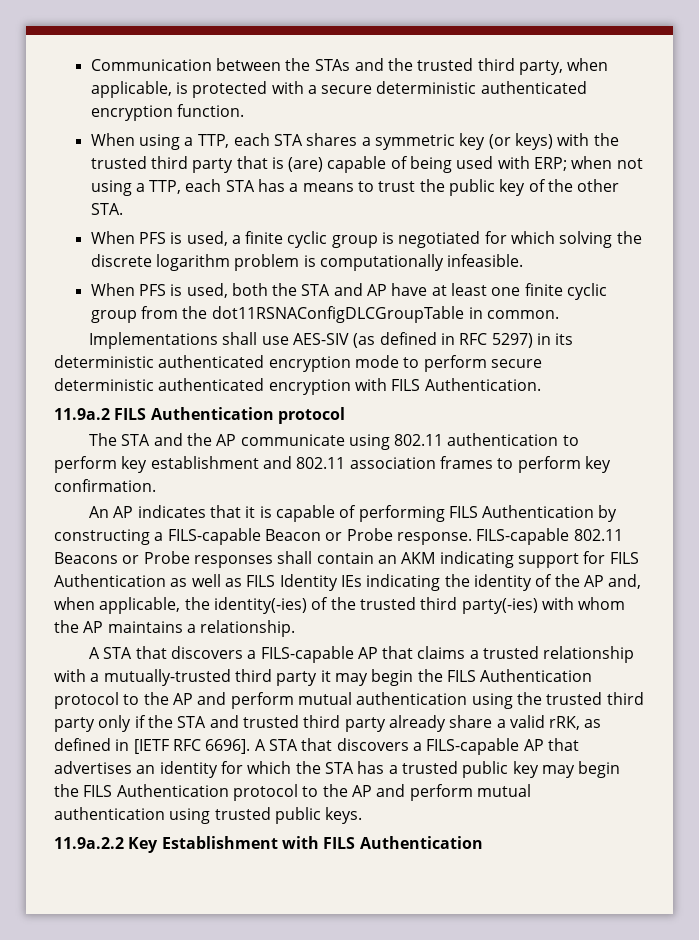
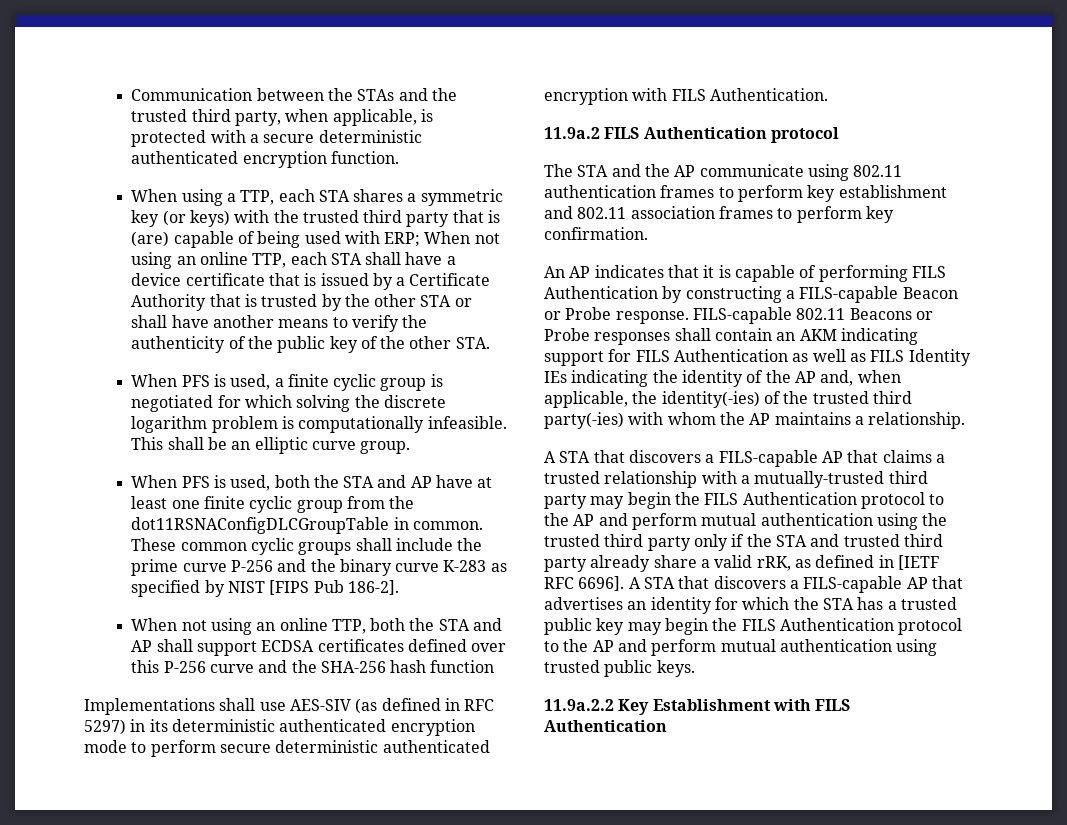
- When using a TTP, each STA shares a symmetric key (or keys) with the trusted third party that is (are) capable of being used with ERP; when not using a TTP, each STA has a means to trust the public key of the other STA.
+ When using a TTP, each STA shares a symmetric key (or keys) with the trusted third party that is (are) capable of being used with ERP; When not using an online TTP, each STA shall have a device certificate that is issued by a Certificate Authority that is trusted by the other STA or shall have another means to verify the authenticity of the public key of the other STA.
+ This shall be an elliptic curve group.
+ These common cyclic groups shall include the prime curve P-256 and the binary curve K-283 as specified by NIST [FIPS Pub 186-2].
+ When not using an online TTP, both the STA and AP shall support ECDSA certificates defined over this P-256 curve and the SHA-256 hash function
- The STA and the AP communicate using 802.11 authentication to perform key establishment and 802.11 association frames to perform key confirmation.
+ The STA and the AP communicate using 802.11 authentication frames to perform key establishment and 802.11 association frames to perform key confirmation.
- A STA that discovers a FILS-capable AP that claims a trusted relationship with a mutually-trusted third party it may begin the FILS Authentication protocol to the AP and perform mutual authentication using the trusted third party only if the STA and trusted third party already share a valid rRK, as defined in [IETF RFC 6696].
+ A STA that discovers a FILS-capable AP that claims a trusted relationship with a mutually-trusted third party may begin the FILS Authentication protocol to the AP and perform mutual authentication using the trusted third party only if the STA and trusted third party already share a valid rRK, as defined in [IETF RFC 6696].

